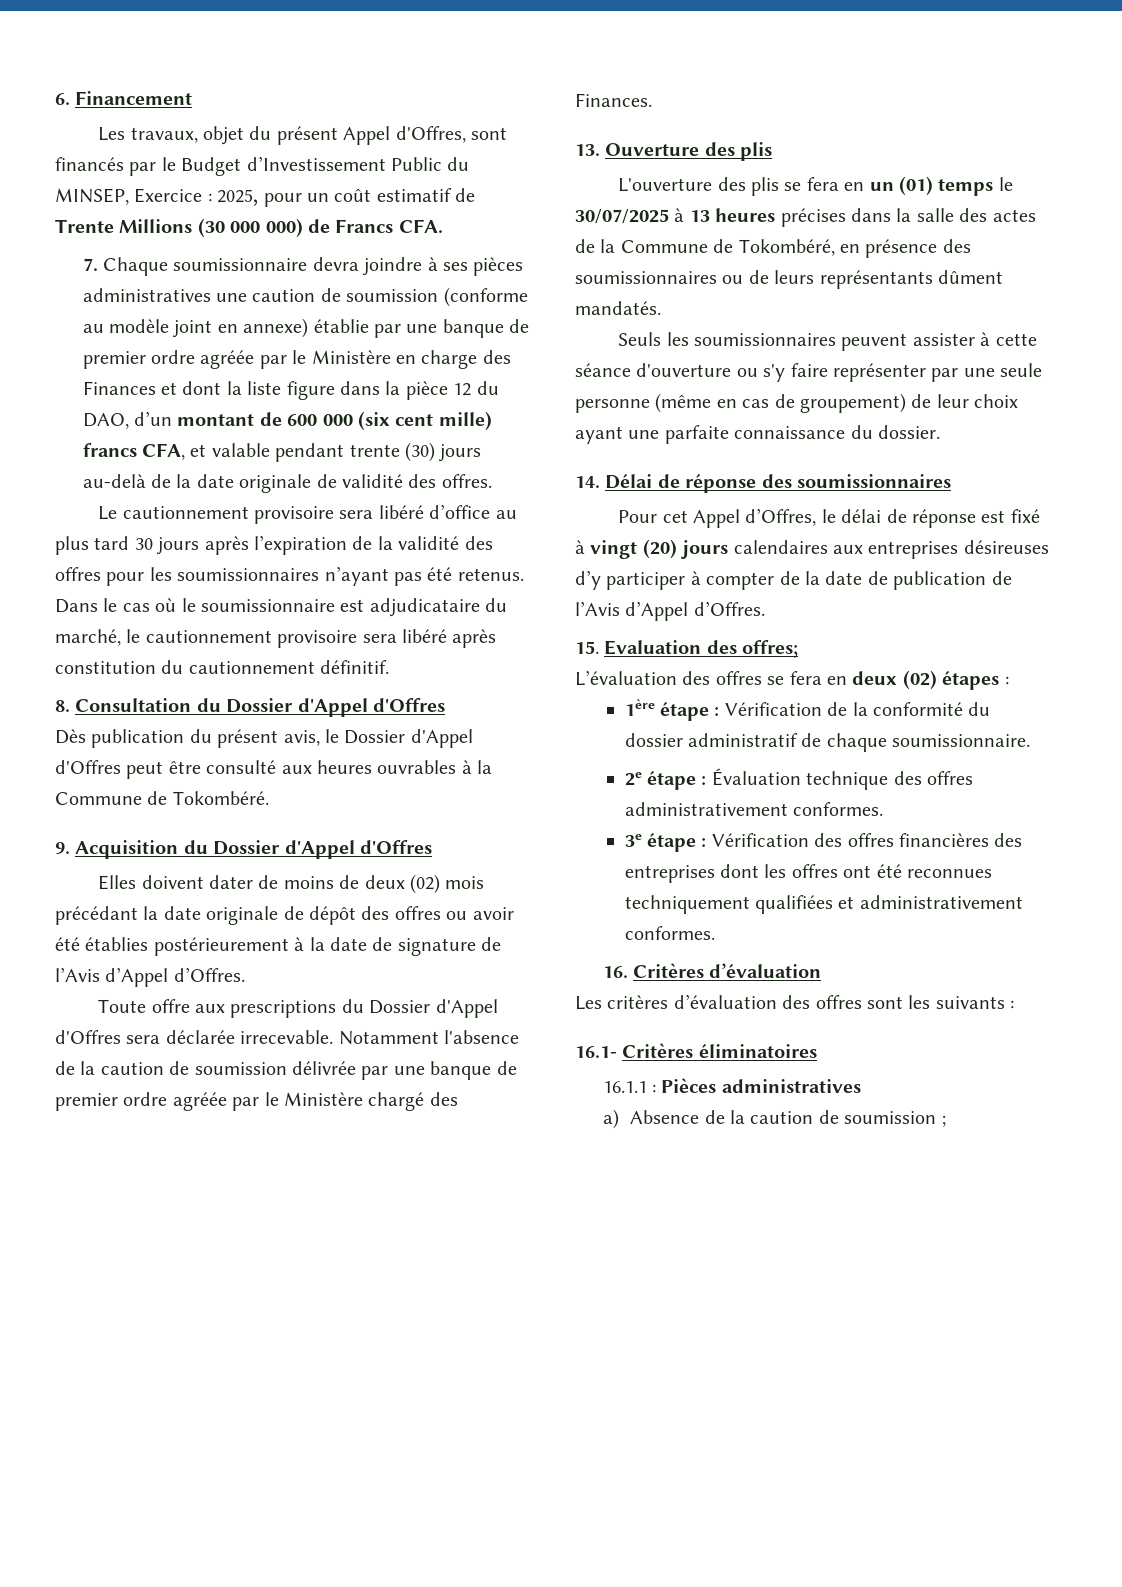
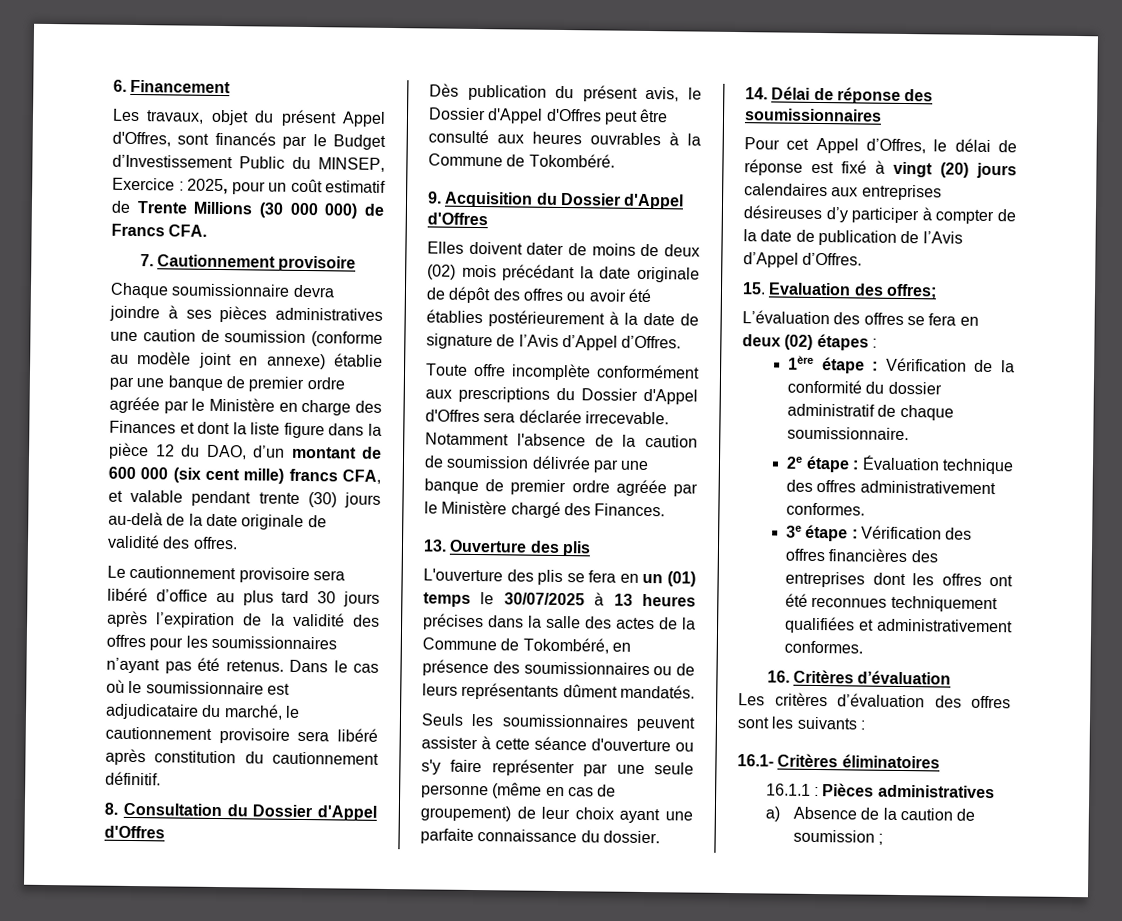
- 7. Chaque soumissionnaire devra joindre à ses pièces administratives une caution de soumission (conforme au modèle joint en annexe) établie par une banque de premier ordre agréée par le Ministère en charge des Finances et dont la liste figure dans la pièce 12 du DAO, d’un montant de 600 000 (six cent mille) francs CFA, et valable pendant trente (30) jours au-delà de la date originale de validité des offres.
+ 7. Cautionnement provisoire
+ Chaque soumissionnaire devra joindre à ses pièces administratives une caution de soumission (conforme au modèle joint en annexe) établie par une banque de premier ordre agréée par le Ministère en charge des Finances et dont la liste figure dans la pièce 12 du DAO, d’un montant de 600 000 (six cent mille) francs CFA, et valable pendant trente (30) jours au-delà de la date originale de validité des offres.
- Toute offre aux prescriptions du Dossier d'Appel d'Offres sera déclarée irrecevable.
+ Toute offre incomplète conformément aux prescriptions du Dossier d'Appel d'Offres sera déclarée irrecevable.

